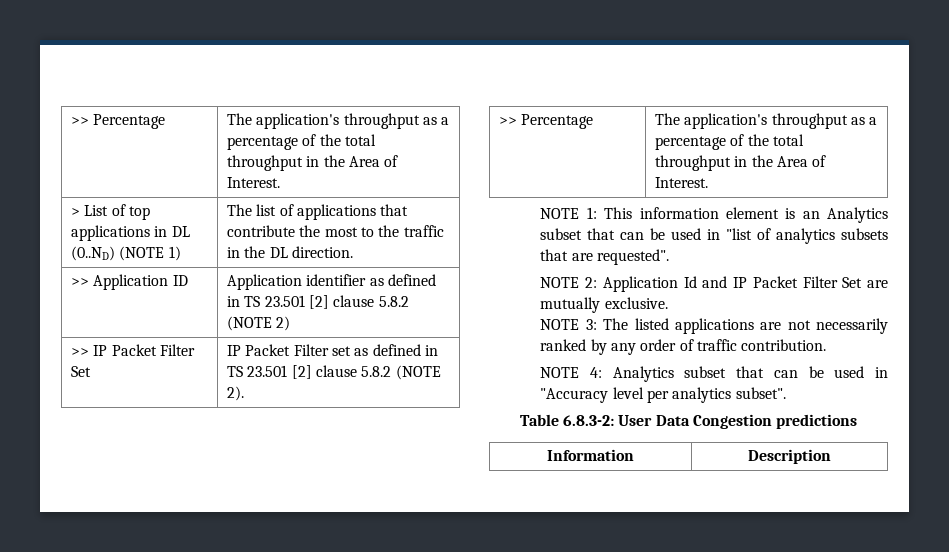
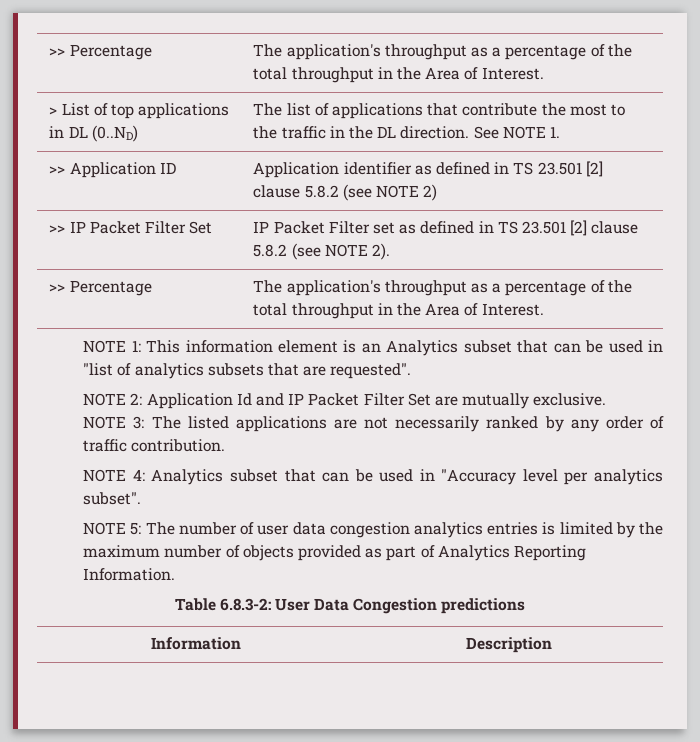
- > List of top applications in DL (0..ND) (NOTE 1) | The list of applications that contribute the most to the traffic in the DL direction.
+ > List of top applications in DL (0..ND) | The list of applications that contribute the most to the traffic in the DL direction. See NOTE 1.
- >> Application ID | Application identifier as defined in TS 23.501 [2] clause 5.8.2 (NOTE 2)
+ >> Application ID | Application identifier as defined in TS 23.501 [2] clause 5.8.2 (see NOTE 2)
- >> IP Packet Filter Set | IP Packet Filter set as defined in TS 23.501 [2] clause 5.8.2 (NOTE 2).
+ >> IP Packet Filter Set | IP Packet Filter set as defined in TS 23.501 [2] clause 5.8.2 (see NOTE 2).
+ NOTE 5: The number of user data congestion analytics entries is limited by the maximum number of objects provided as part of Analytics Reporting Information.

